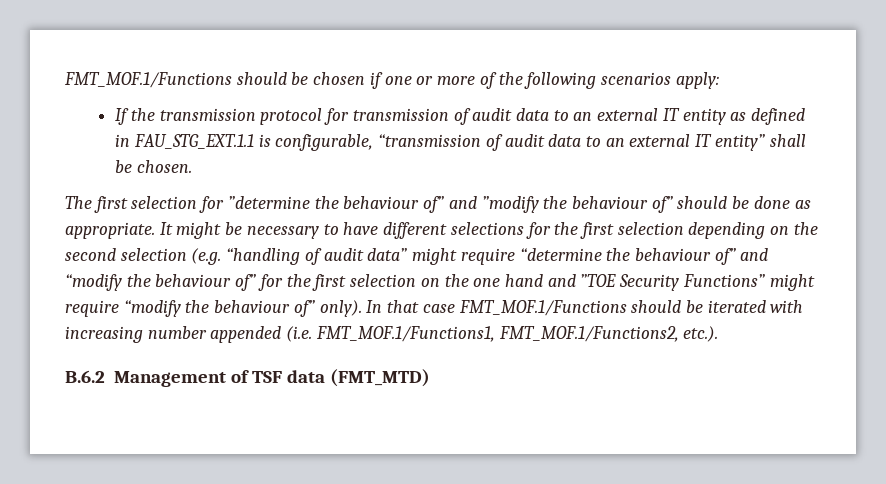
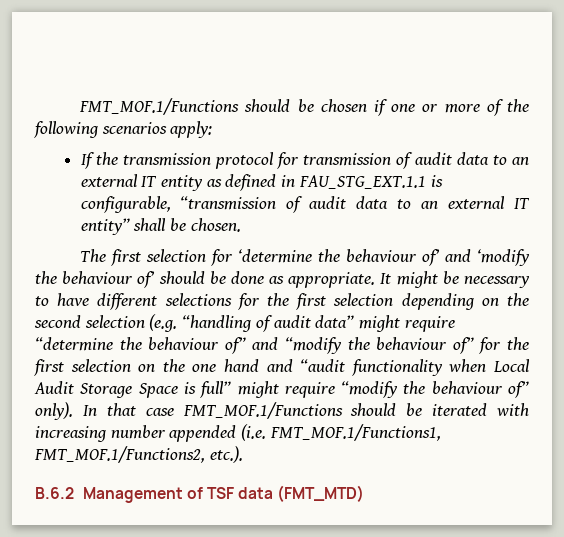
- The first selection for ”determine the behaviour of” and ”modify the behaviour of” should be done as appropriate.
+ The first selection for ‘determine the behaviour of’ and ‘modify the behaviour of’ should be done as appropriate.
- It might be necessary to have different selections for the first selection depending on the second selection (e.g. “handling of audit data” might require “determine the behaviour of” and “modify the behaviour of” for the first selection on the one hand and ”TOE Security Functions” might require “modify the behaviour of” only).
+ It might be necessary to have different selections for the first selection depending on the second selection (e.g. “handling of audit data” might require “determine the behaviour of” and “modify the behaviour of” for the first selection on the one hand and “audit functionality when Local Audit Storage Space is full” might require “modify the behaviour of” only).

